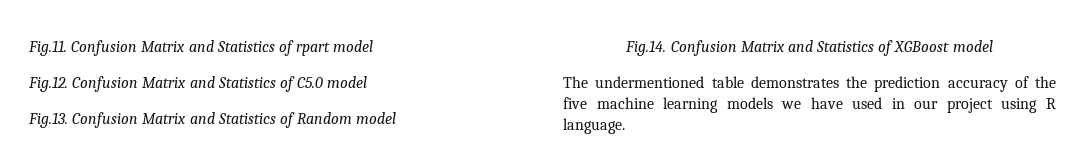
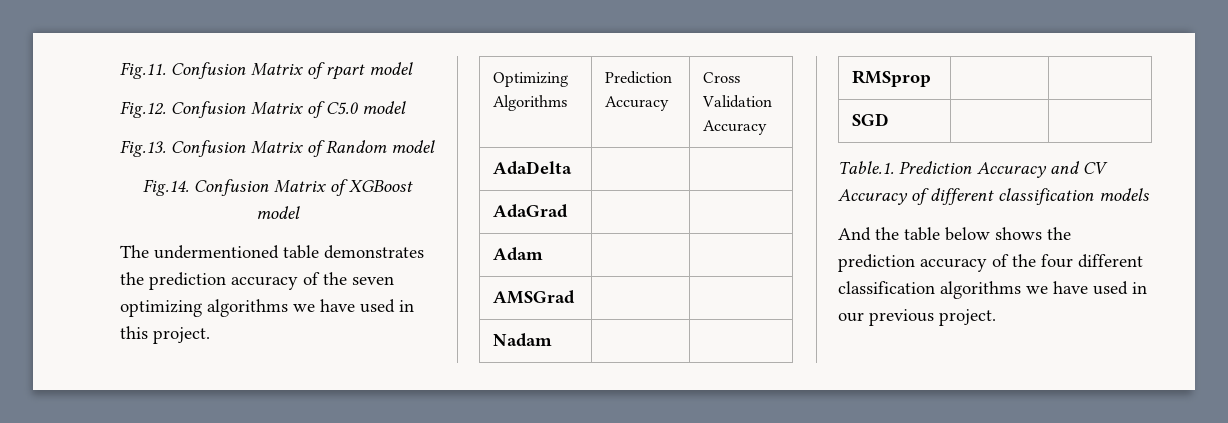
- Fig.11. Confusion Matrix and Statistics of rpart model
+ Fig.11. Confusion Matrix of rpart model
- Fig.12. Confusion Matrix and Statistics of C5.0 model
+ Fig.12. Confusion Matrix of C5.0 model
- Fig.13. Confusion Matrix and Statistics of Random model
+ Fig.13. Confusion Matrix of Random model
- Fig.14. Confusion Matrix and Statistics of XGBoost model
+ Fig.14. Confusion Matrix of XGBoost model
- The undermentioned table demonstrates the prediction accuracy of the five machine learning models we have used in our project using R language.
+ The undermentioned table demonstrates the prediction accuracy of the seven optimizing algorithms we have used in this project.
+ Optimizing Algorithms | Prediction Accuracy | Cross Validation Accuracy
+ AdaDelta | |
+ AdaGrad | |
+ Adam | |
+ AMSGrad | |
+ Nadam | |
+ RMSprop | |
+ SGD | |
+ Table.1. Prediction Accuracy and CV Accuracy of different classification models
+ And the table below shows the prediction accuracy of the four different classification algorithms we have used in our previous project.

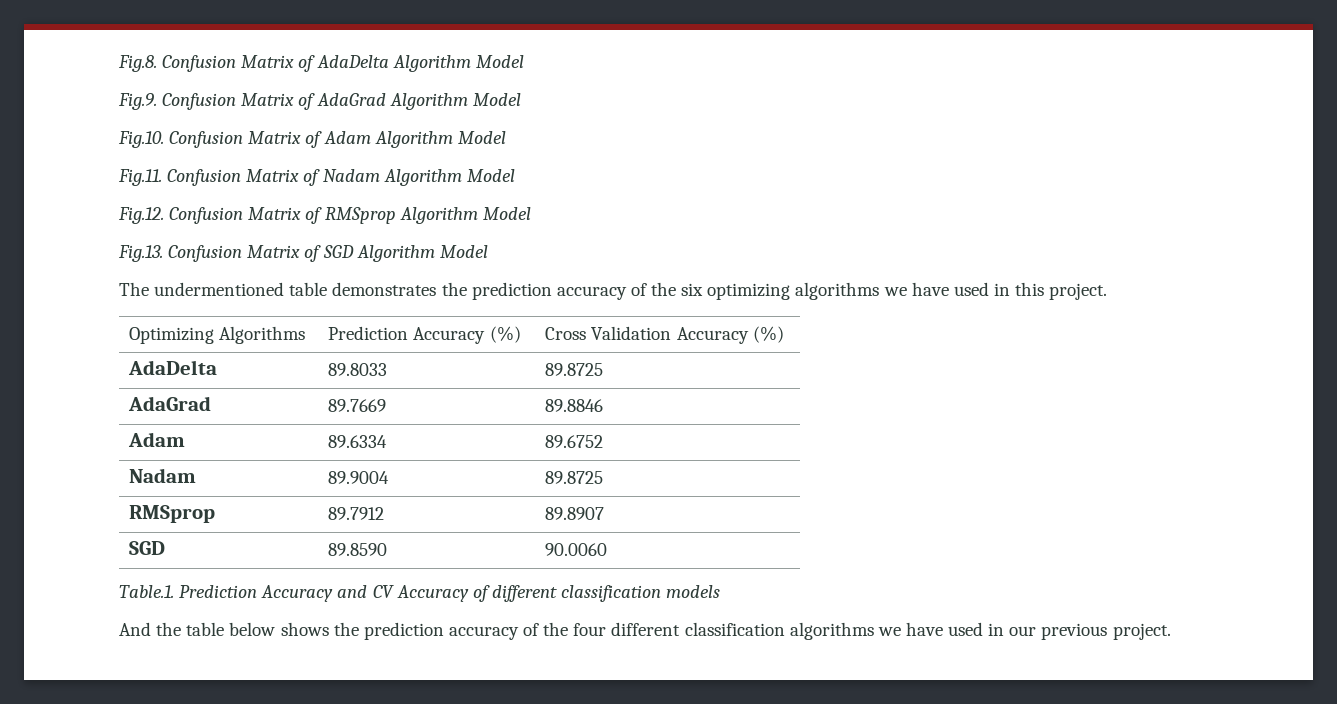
+ Fig.8. Confusion Matrix of AdaDelta Algorithm Model
+ Fig.9. Confusion Matrix of AdaGrad Algorithm Model
+ Fig.10. Confusion Matrix of Adam Algorithm Model
- Fig.11. Confusion Matrix of rpart model
+ Fig.11. Confusion Matrix of Nadam Algorithm Model
- Fig.12. Confusion Matrix of C5.0 model
+ Fig.12. Confusion Matrix of RMSprop Algorithm Model
- Fig.13. Confusion Matrix of Random model
- Fig.14. Confusion Matrix of XGBoost model
+ Fig.13. Confusion Matrix of SGD Algorithm Model
- The undermentioned table demonstrates the prediction accuracy of the seven optimizing algorithms we have used in this project.
+ The undermentioned table demonstrates the prediction accuracy of the six optimizing algorithms we have used in this project.
- Optimizing Algorithms | Prediction Accuracy | Cross Validation Accuracy
+ Optimizing Algorithms | Prediction Accuracy (%) | Cross Validation Accuracy (%)
- AdaDelta | |
+ AdaDelta | 89.8033 | 89.8725
- AdaGrad | |
+ AdaGrad | 89.7669 | 89.8846
- Adam | |
- AMSGrad | |
+ Adam | 89.6334 | 89.6752
- Nadam | |
+ Nadam | 89.9004 | 89.8725
- RMSprop | |
+ RMSprop | 89.7912 | 89.8907
- SGD | |
+ SGD | 89.8590 | 90.0060

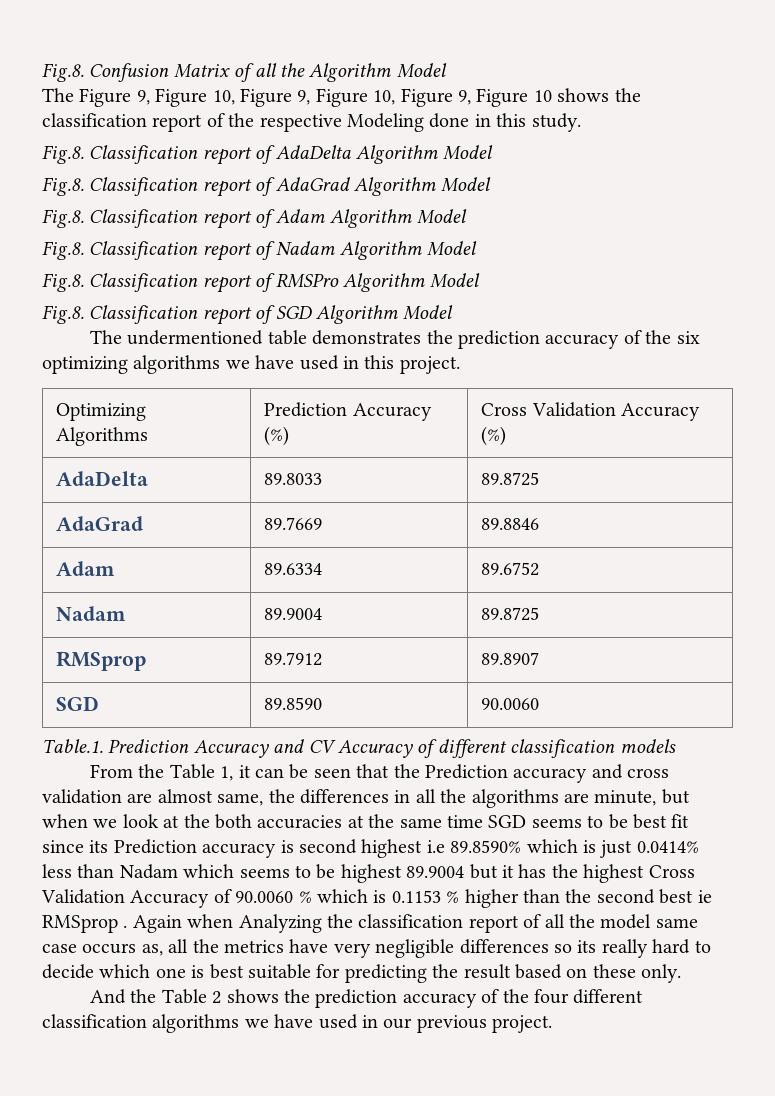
- Fig.8. Confusion Matrix of AdaDelta Algorithm Model
+ Fig.8. Confusion Matrix of all the Algorithm Model
+ The Figure 9, Figure 10, Figure 9, Figure 10, Figure 9, Figure 10 shows the classification report of the respective Modeling done in this study.
+ Fig.8. Classification report of AdaDelta Algorithm Model
- Fig.9. Confusion Matrix of AdaGrad Algorithm Model
+ Fig.8. Classification report of AdaGrad Algorithm Model
- Fig.10. Confusion Matrix of Adam Algorithm Model
+ Fig.8. Classification report of Adam Algorithm Model
- Fig.11. Confusion Matrix of Nadam Algorithm Model
+ Fig.8. Classification report of Nadam Algorithm Model
- Fig.12. Confusion Matrix of RMSprop Algorithm Model
- Fig.13. Confusion Matrix of SGD Algorithm Model
+ Fig.8. Classification report of RMSPro Algorithm Model
+ Fig.8. Classification report of SGD Algorithm Model
+ From the Table 1, it can be seen that the Prediction accuracy and cross validation are almost same, the differences in all the algorithms are minute, but when we look at the both accuracies at the same time SGD seems to be best fit since its Prediction accuracy is second highest i.e 89.8590% which is just 0.0414% less than Nadam which seems to be highest 89.9004 but it has the highest Cross Validation Accuracy of 90.0060 % which is 0.1153 % higher than the second best ie RMSprop . Again when Analyzing the classification report of all the model same case occurs as, all the metrics have very negligible differences so its really hard to decide which one is best suitable for predicting the result based on these only.
- And the table below shows the prediction accuracy of the four different classification algorithms we have used in our previous project.
+ And the Table 2 shows the prediction accuracy of the four different classification algorithms we have used in our previous project.

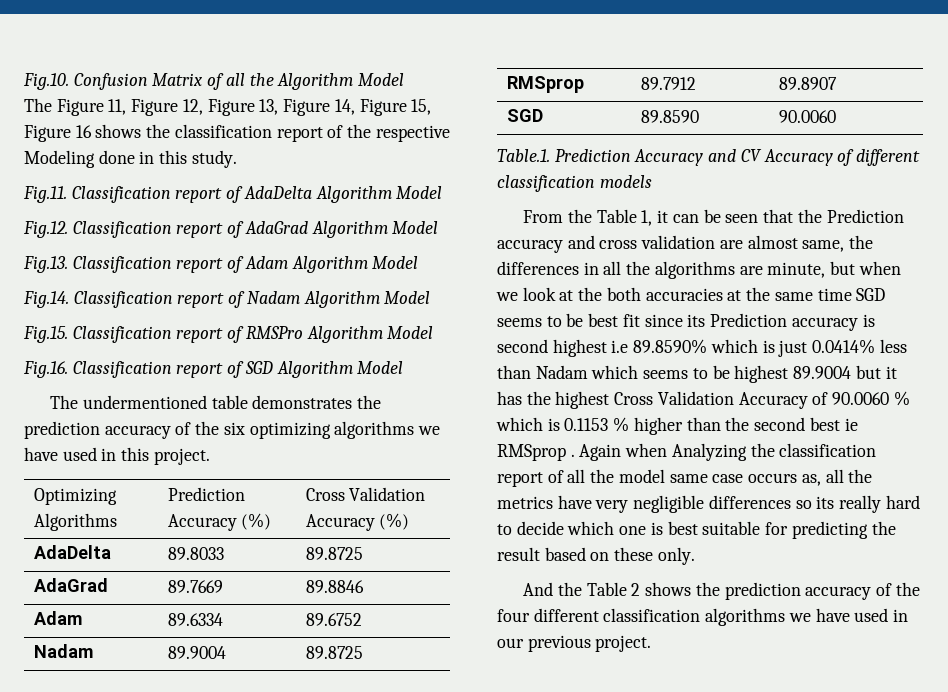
- Fig.8. Confusion Matrix of all the Algorithm Model
+ Fig.10. Confusion Matrix of all the Algorithm Model
- The Figure 9, Figure 10, Figure 9, Figure 10, Figure 9, Figure 10 shows the classification report of the respective Modeling done in this study.
+ The Figure 11, Figure 12, Figure 13, Figure 14, Figure 15, Figure 16 shows the classification report of the respective Modeling done in this study.
- Fig.8. Classification report of AdaDelta Algorithm Model
+ Fig.11. Classification report of AdaDelta Algorithm Model
- Fig.8. Classification report of AdaGrad Algorithm Model
+ Fig.12. Classification report of AdaGrad Algorithm Model
- Fig.8. Classification report of Adam Algorithm Model
+ Fig.13. Classification report of Adam Algorithm Model
- Fig.8. Classification report of Nadam Algorithm Model
+ Fig.14. Classification report of Nadam Algorithm Model
- Fig.8. Classification report of RMSPro Algorithm Model
+ Fig.15. Classification report of RMSPro Algorithm Model
- Fig.8. Classification report of SGD Algorithm Model
+ Fig.16. Classification report of SGD Algorithm Model

